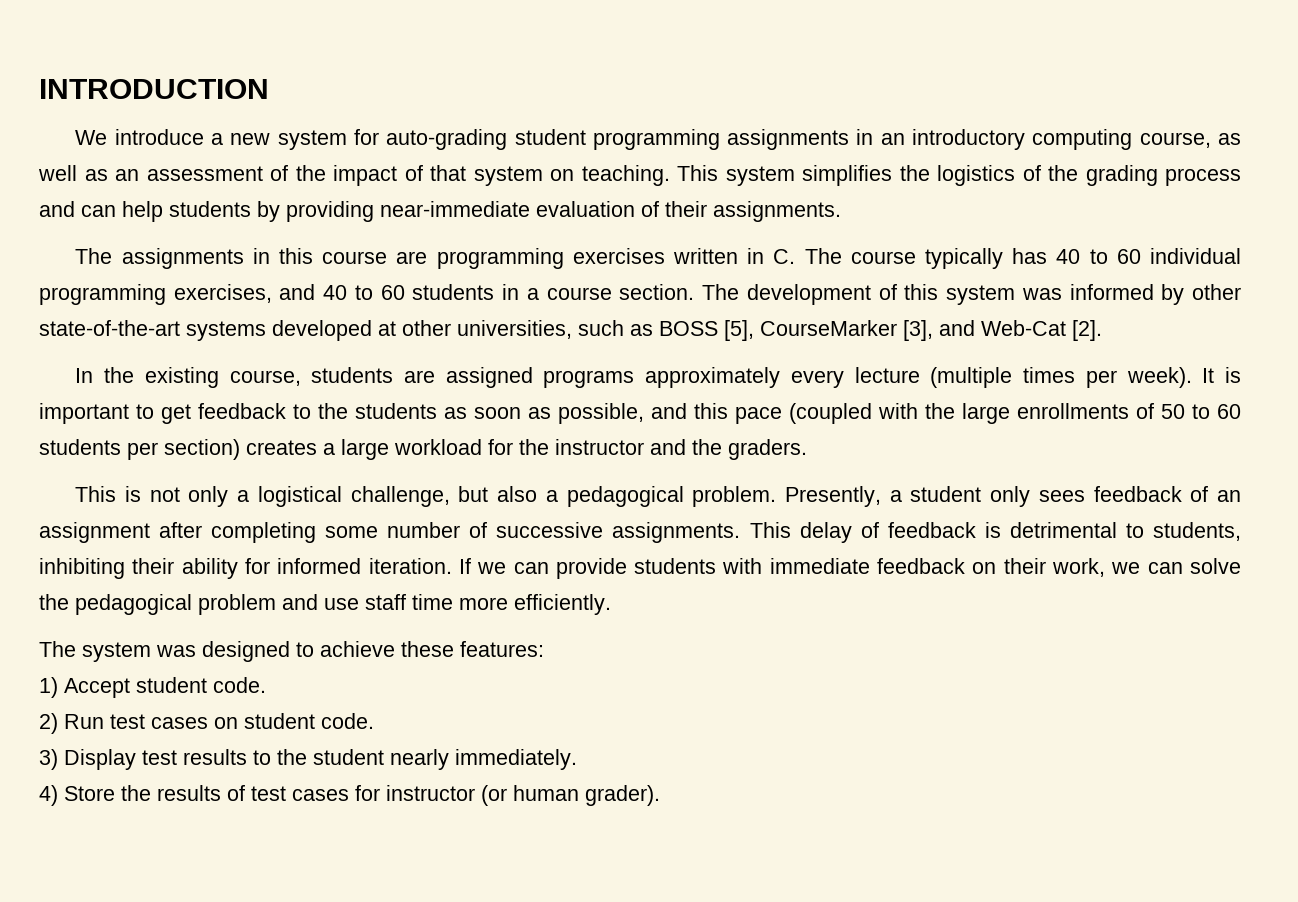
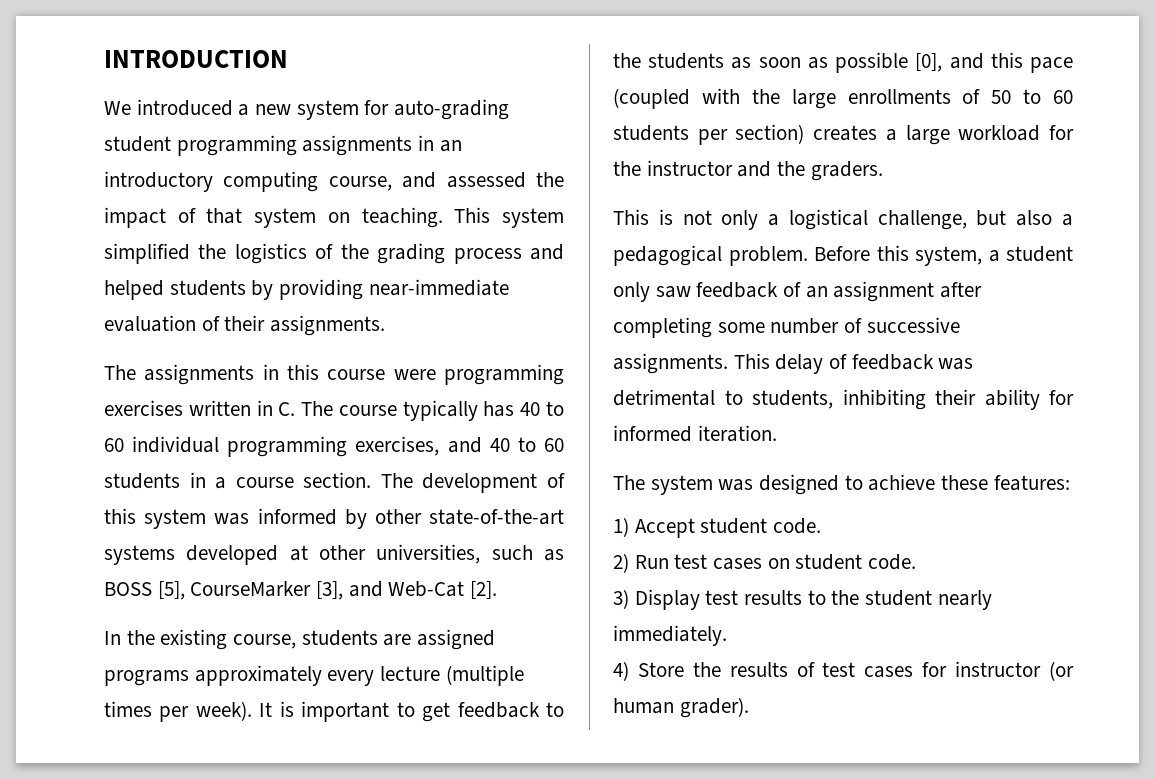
- We introduce a new system for auto-grading student programming assignments in an introductory computing course, as well as an assessment of the impact of that system on teaching.
+ We introduced a new system for auto-grading student programming assignments in an introductory computing course, and assessed the impact of that system on teaching.
- This system simplifies the logistics of the grading process and can help students by providing near-immediate evaluation of their assignments.
+ This system simplified the logistics of the grading process and helped students by providing near-immediate evaluation of their assignments.
- The assignments in this course are programming exercises written in C. The course typically has 40 to 60 individual programming exercises, and 40 to 60 students in a course section.
+ The assignments in this course were programming exercises written in C. The course typically has 40 to 60 individual programming exercises, and 40 to 60 students in a course section.
- It is important to get feedback to the students as soon as possible, and this pace (coupled with the large enrollments of 50 to 60 students per section) creates a large workload for the instructor and the graders.
+ It is important to get feedback to the students as soon as possible [0], and this pace (coupled with the large enrollments of 50 to 60 students per section) creates a large workload for the instructor and the graders.
- Presently, a student only sees feedback of an assignment after completing some number of successive assignments.
+ Before this system, a student only saw feedback of an assignment after completing some number of successive assignments.
- This delay of feedback is detrimental to students, inhibiting their ability for informed iteration. If we can provide students with immediate feedback on their work, we can solve the pedagogical problem and use staff time more efficiently.
+ This delay of feedback was detrimental to students, inhibiting their ability for informed iteration.

